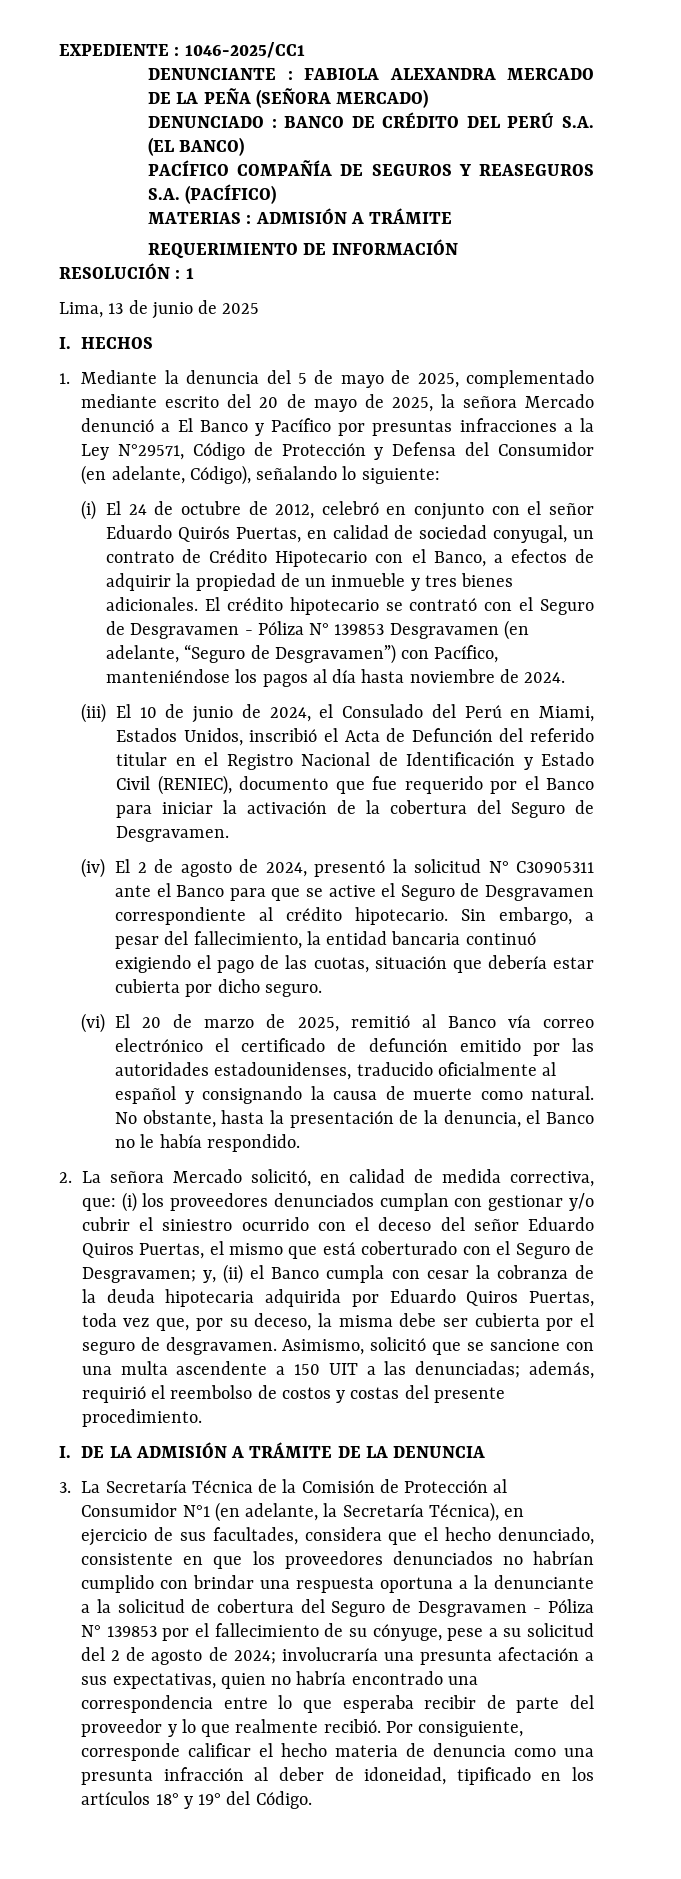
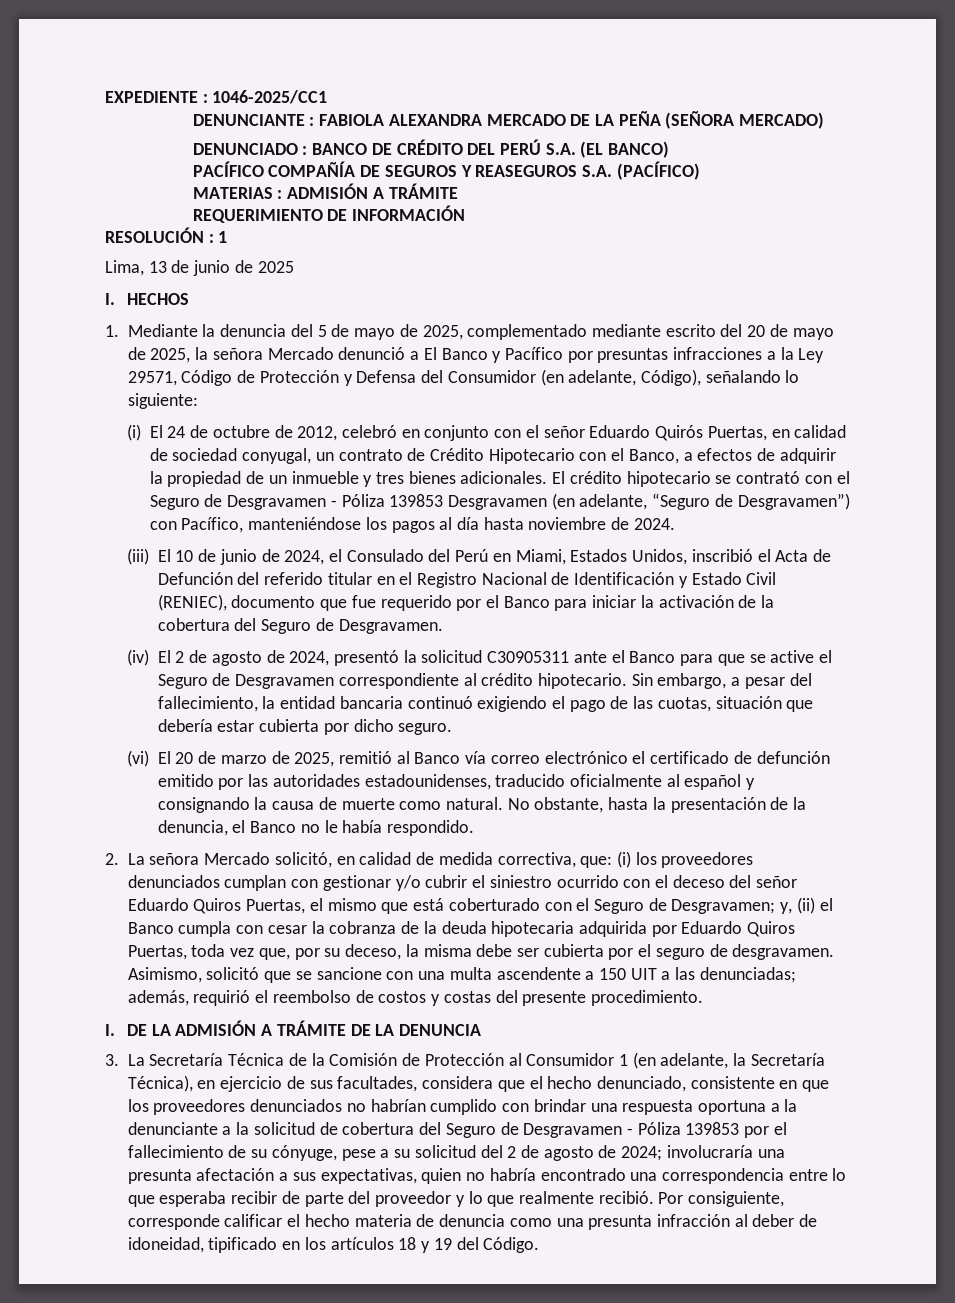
- 1. Mediante la denuncia del 5 de mayo de 2025, complementado mediante escrito del 20 de mayo de 2025, la señora Mercado denunció a El Banco y Pacífico por presuntas infracciones a la Ley N°29571, Código de Protección y Defensa del Consumidor (en adelante, Código), señalando lo siguiente:
+ 1. Mediante la denuncia del 5 de mayo de 2025, complementado mediante escrito del 20 de mayo de 2025, la señora Mercado denunció a El Banco y Pacífico por presuntas infracciones a la Ley 29571, Código de Protección y Defensa del Consumidor (en adelante, Código), señalando lo siguiente:
- El crédito hipotecario se contrató con el Seguro de Desgravamen - Póliza N° 139853 Desgravamen (en adelante, “Seguro de Desgravamen”) con Pacífico, manteniéndose los pagos al día hasta noviembre de 2024.
+ El crédito hipotecario se contrató con el Seguro de Desgravamen - Póliza 139853 Desgravamen (en adelante, “Seguro de Desgravamen”) con Pacífico, manteniéndose los pagos al día hasta noviembre de 2024.
- (iv) El 2 de agosto de 2024, presentó la solicitud N° C30905311 ante el Banco para que se active el Seguro de Desgravamen correspondiente al crédito hipotecario.
+ (iv) El 2 de agosto de 2024, presentó la solicitud C30905311 ante el Banco para que se active el Seguro de Desgravamen correspondiente al crédito hipotecario.
- 3. La Secretaría Técnica de la Comisión de Protección al Consumidor N°1 (en adelante, la Secretaría Técnica), en ejercicio de sus facultades, considera que el hecho denunciado, consistente en que los proveedores denunciados no habrían cumplido con brindar una respuesta oportuna a la denunciante a la solicitud de cobertura del Seguro de Desgravamen - Póliza N° 139853 por el fallecimiento de su cónyuge, pese a su solicitud del 2 de agosto de 2024;
+ 3. La Secretaría Técnica de la Comisión de Protección al Consumidor 1 (en adelante, la Secretaría Técnica), en ejercicio de sus facultades, considera que el hecho denunciado, consistente en que los proveedores denunciados no habrían cumplido con brindar una respuesta oportuna a la denunciante a la solicitud de cobertura del Seguro de Desgravamen - Póliza 139853 por el fallecimiento de su cónyuge, pese a su solicitud del 2 de agosto de 2024;
- Por consiguiente, corresponde calificar el hecho materia de denuncia como una presunta infracción al deber de idoneidad, tipificado en los artículos 18° y 19° del Código.
+ Por consiguiente, corresponde calificar el hecho materia de denuncia como una presunta infracción al deber de idoneidad, tipificado en los artículos 18 y 19 del Código.

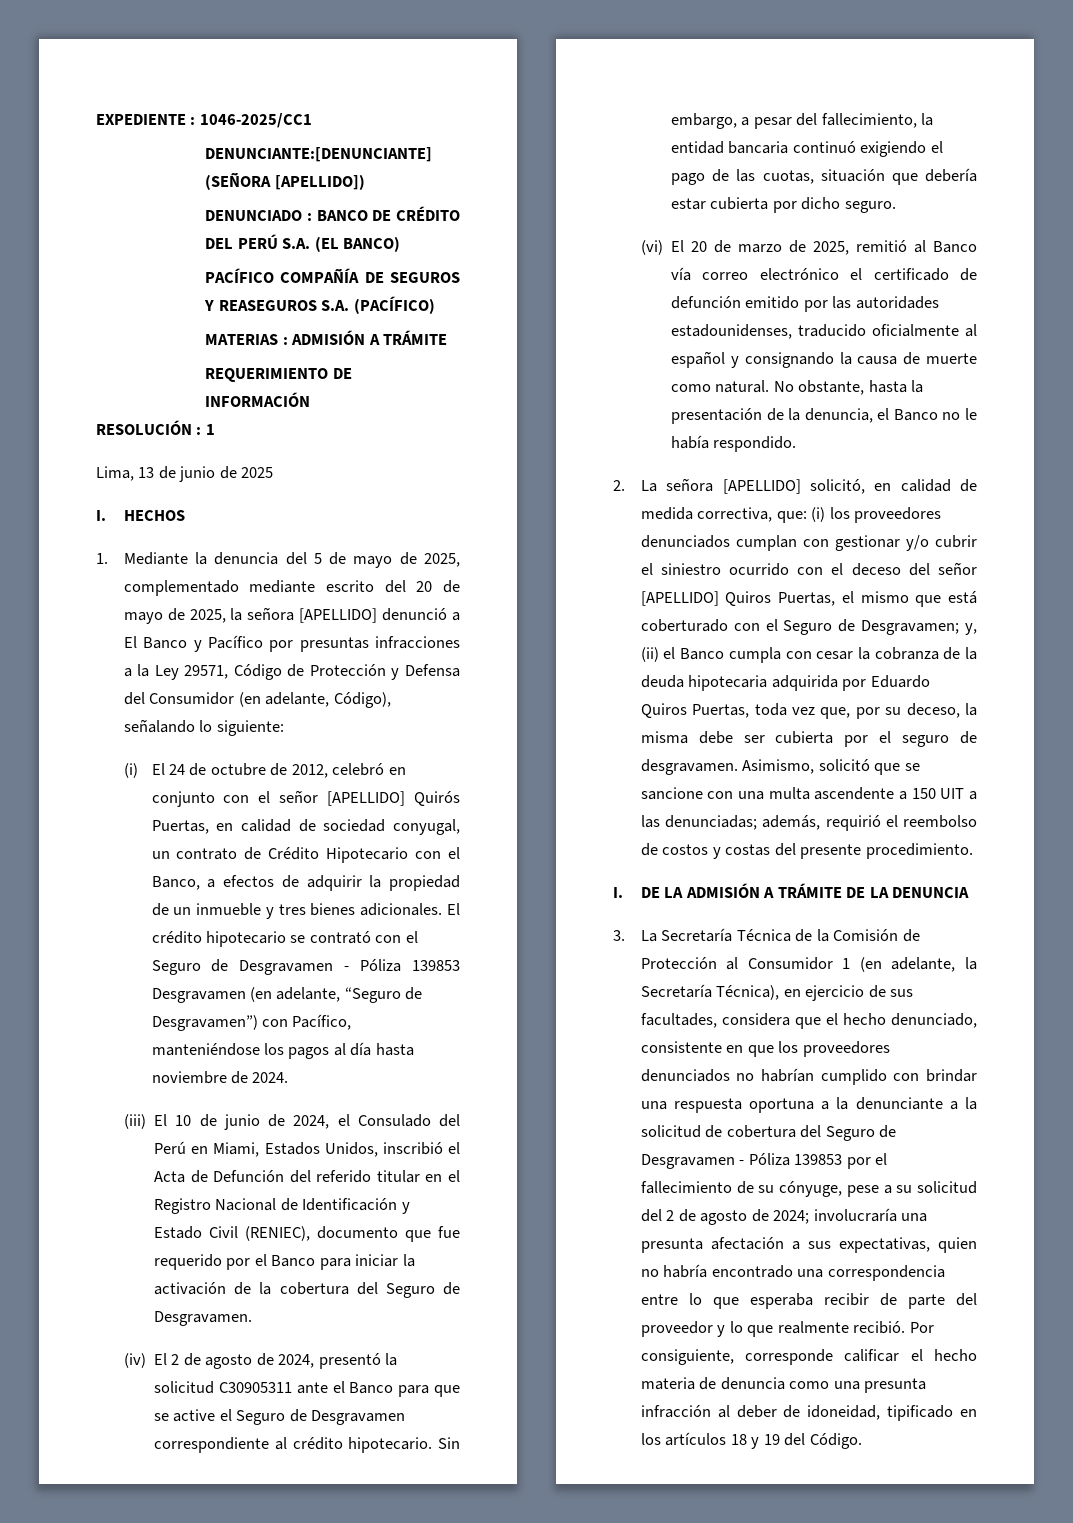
- DENUNCIANTE : FABIOLA ALEXANDRA MERCADO DE LA PEÑA (SEÑORA MERCADO)
+ DENUNCIANTE:[DENUNCIANTE] (SEÑORA [APELLIDO])
- 1. Mediante la denuncia del 5 de mayo de 2025, complementado mediante escrito del 20 de mayo de 2025, la señora Mercado denunció a El Banco y Pacífico por presuntas infracciones a la Ley 29571, Código de Protección y Defensa del Consumidor (en adelante, Código), señalando lo siguiente:
+ 1. Mediante la denuncia del 5 de mayo de 2025, complementado mediante escrito del 20 de mayo de 2025, la señora [APELLIDO] denunció a El Banco y Pacífico por presuntas infracciones a la Ley 29571, Código de Protección y Defensa del Consumidor (en adelante, Código), señalando lo siguiente:
- (i) El 24 de octubre de 2012, celebró en conjunto con el señor Eduardo Quirós Puertas, en calidad de sociedad conyugal, un contrato de Crédito Hipotecario con el Banco, a efectos de adquirir la propiedad de un inmueble y tres bienes adicionales.
+ (i) El 24 de octubre de 2012, celebró en conjunto con el señor [APELLIDO] Quirós Puertas, en calidad de sociedad conyugal, un contrato de Crédito Hipotecario con el Banco, a efectos de adquirir la propiedad de un inmueble y tres bienes adicionales.
- 2. La señora Mercado solicitó, en calidad de medida correctiva, que:
+ 2. La señora [APELLIDO] solicitó, en calidad de medida correctiva, que:
- (i) los proveedores denunciados cumplan con gestionar y/o cubrir el siniestro ocurrido con el deceso del señor Eduardo Quiros Puertas, el mismo que está coberturado con el Seguro de Desgravamen;
+ (i) los proveedores denunciados cumplan con gestionar y/o cubrir el siniestro ocurrido con el deceso del señor [APELLIDO] Quiros Puertas, el mismo que está coberturado con el Seguro de Desgravamen;

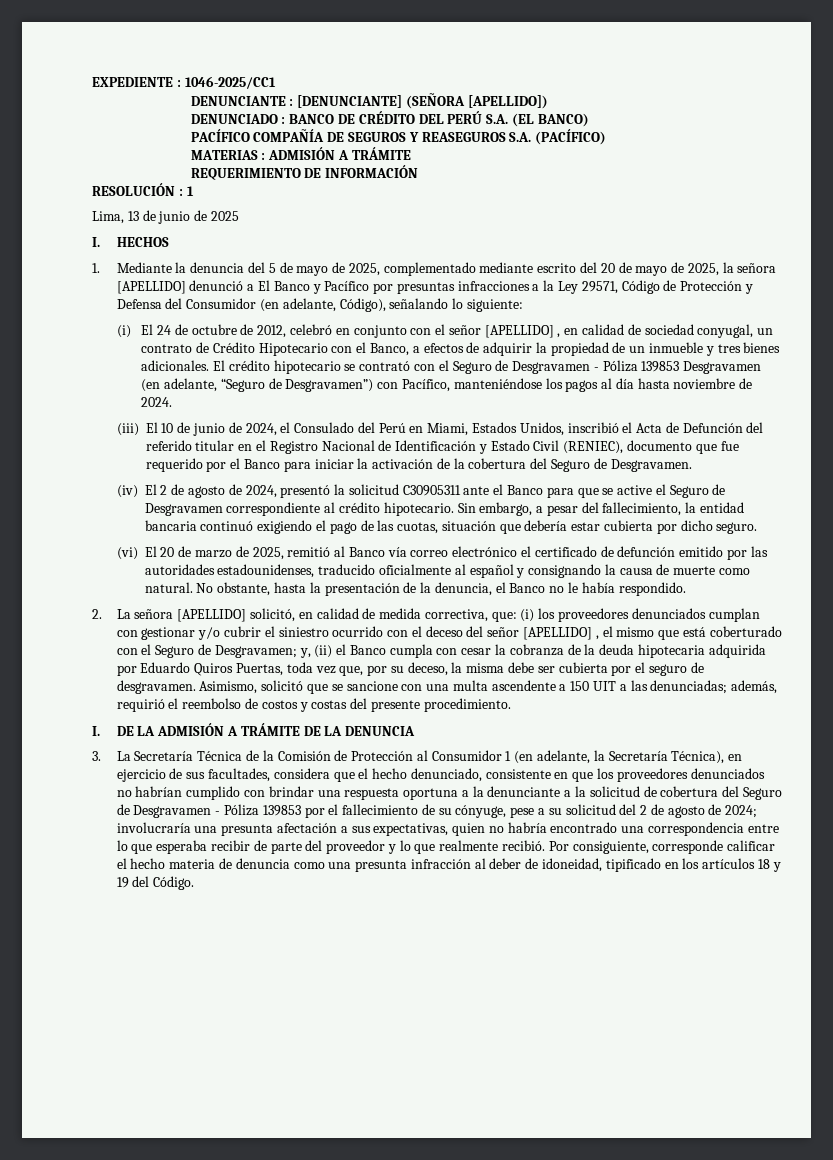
- DENUNCIANTE:[DENUNCIANTE] (SEÑORA [APELLIDO])
+ DENUNCIANTE : [DENUNCIANTE] (SEÑORA [APELLIDO])
- (i) El 24 de octubre de 2012, celebró en conjunto con el señor [APELLIDO] Quirós Puertas, en calidad de sociedad conyugal, un contrato de Crédito Hipotecario con el Banco, a efectos de adquirir la propiedad de un inmueble y tres bienes adicionales.
+ (i) El 24 de octubre de 2012, celebró en conjunto con el señor [APELLIDO] , en calidad de sociedad conyugal, un contrato de Crédito Hipotecario con el Banco, a efectos de adquirir la propiedad de un inmueble y tres bienes adicionales.
- (i) los proveedores denunciados cumplan con gestionar y/o cubrir el siniestro ocurrido con el deceso del señor [APELLIDO] Quiros Puertas, el mismo que está coberturado con el Seguro de Desgravamen;
+ (i) los proveedores denunciados cumplan con gestionar y/o cubrir el siniestro ocurrido con el deceso del señor [APELLIDO] , el mismo que está coberturado con el Seguro de Desgravamen;

